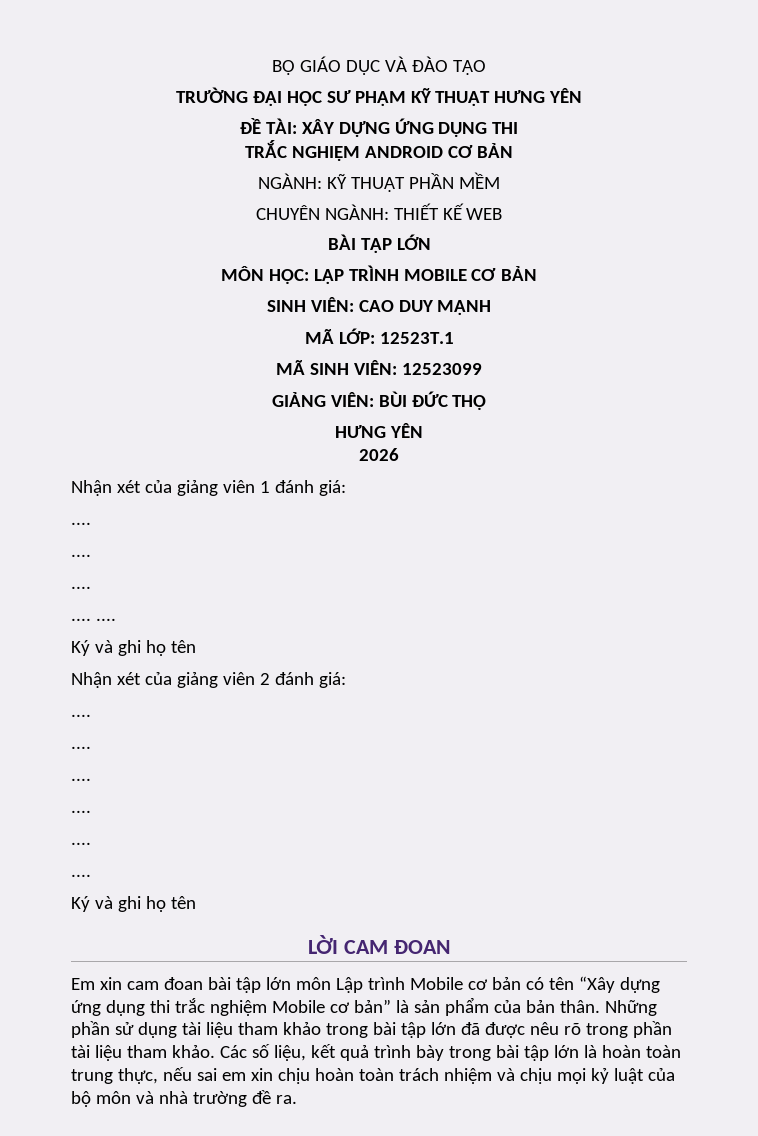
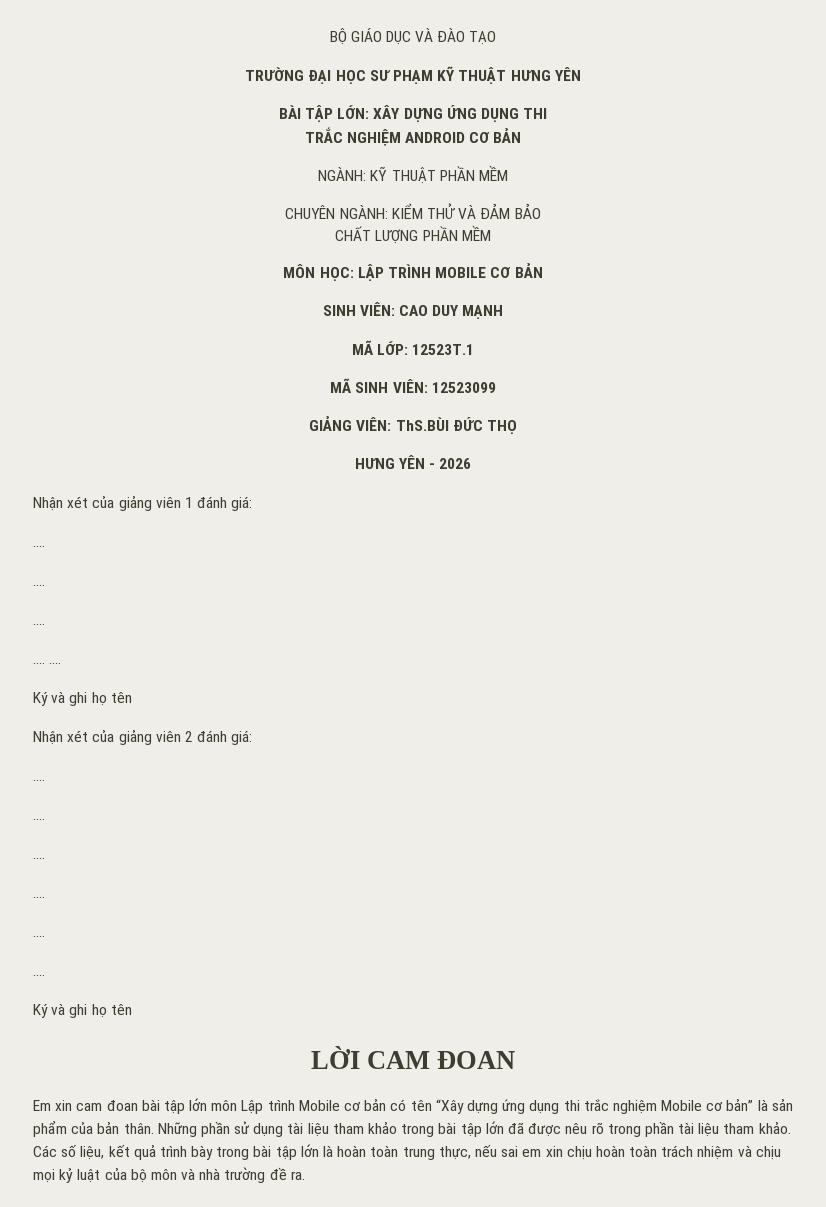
- ĐỀ TÀI: XÂY DỰNG ỨNG DỤNG THI
+ BÀI TẬP LỚN: XÂY DỰNG ỨNG DỤNG THI
- CHUYÊN NGÀNH: THIẾT KẾ WEB
- BÀI TẬP LỚN
+ CHUYÊN NGÀNH: KIỂM THỬ VÀ ĐẢM BẢO
+ CHẤT LƯỢNG PHẦN MỀM
- GIẢNG VIÊN: BÙI ĐỨC THỌ
- HƯNG YÊN
- 2026
+ GIẢNG VIÊN: ThS.BÙI ĐỨC THỌ
+ HƯNG YÊN - 2026

